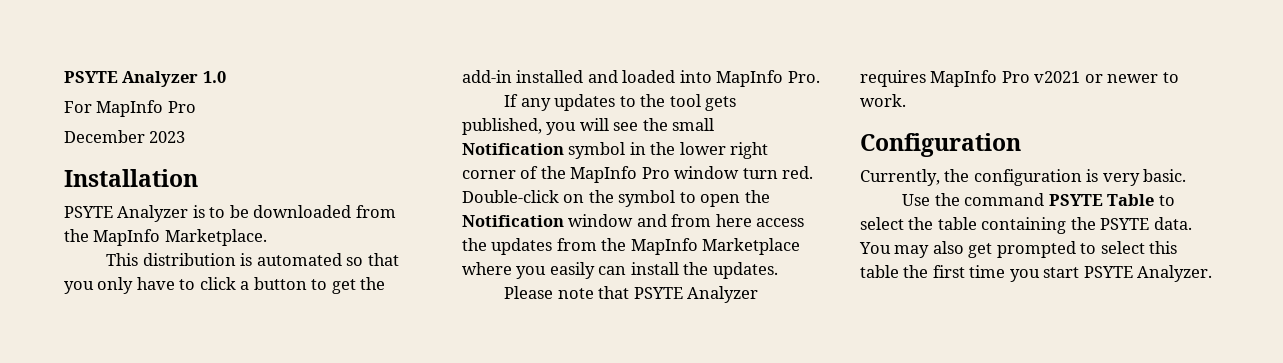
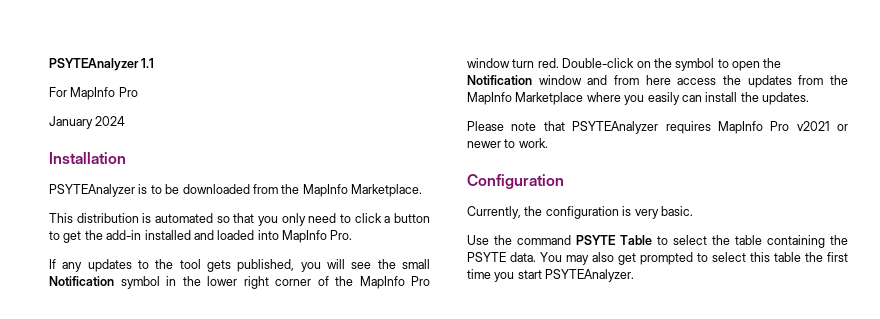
- PSYTE Analyzer 1.0
+ PSYTEAnalyzer 1.1
- December 2023
+ January 2024
- PSYTE Analyzer is to be downloaded from the MapInfo Marketplace.
+ PSYTEAnalyzer is to be downloaded from the MapInfo Marketplace.
- This distribution is automated so that you only have to click a button to get the add-in installed and loaded into MapInfo Pro.
+ This distribution is automated so that you only need to click a button to get the add-in installed and loaded into MapInfo Pro.
- Please note that PSYTE Analyzer requires MapInfo Pro v2021 or newer to work.
+ Please note that PSYTEAnalyzer requires MapInfo Pro v2021 or newer to work.
- You may also get prompted to select this table the first time you start PSYTE Analyzer.
+ You may also get prompted to select this table the first time you start PSYTEAnalyzer.

